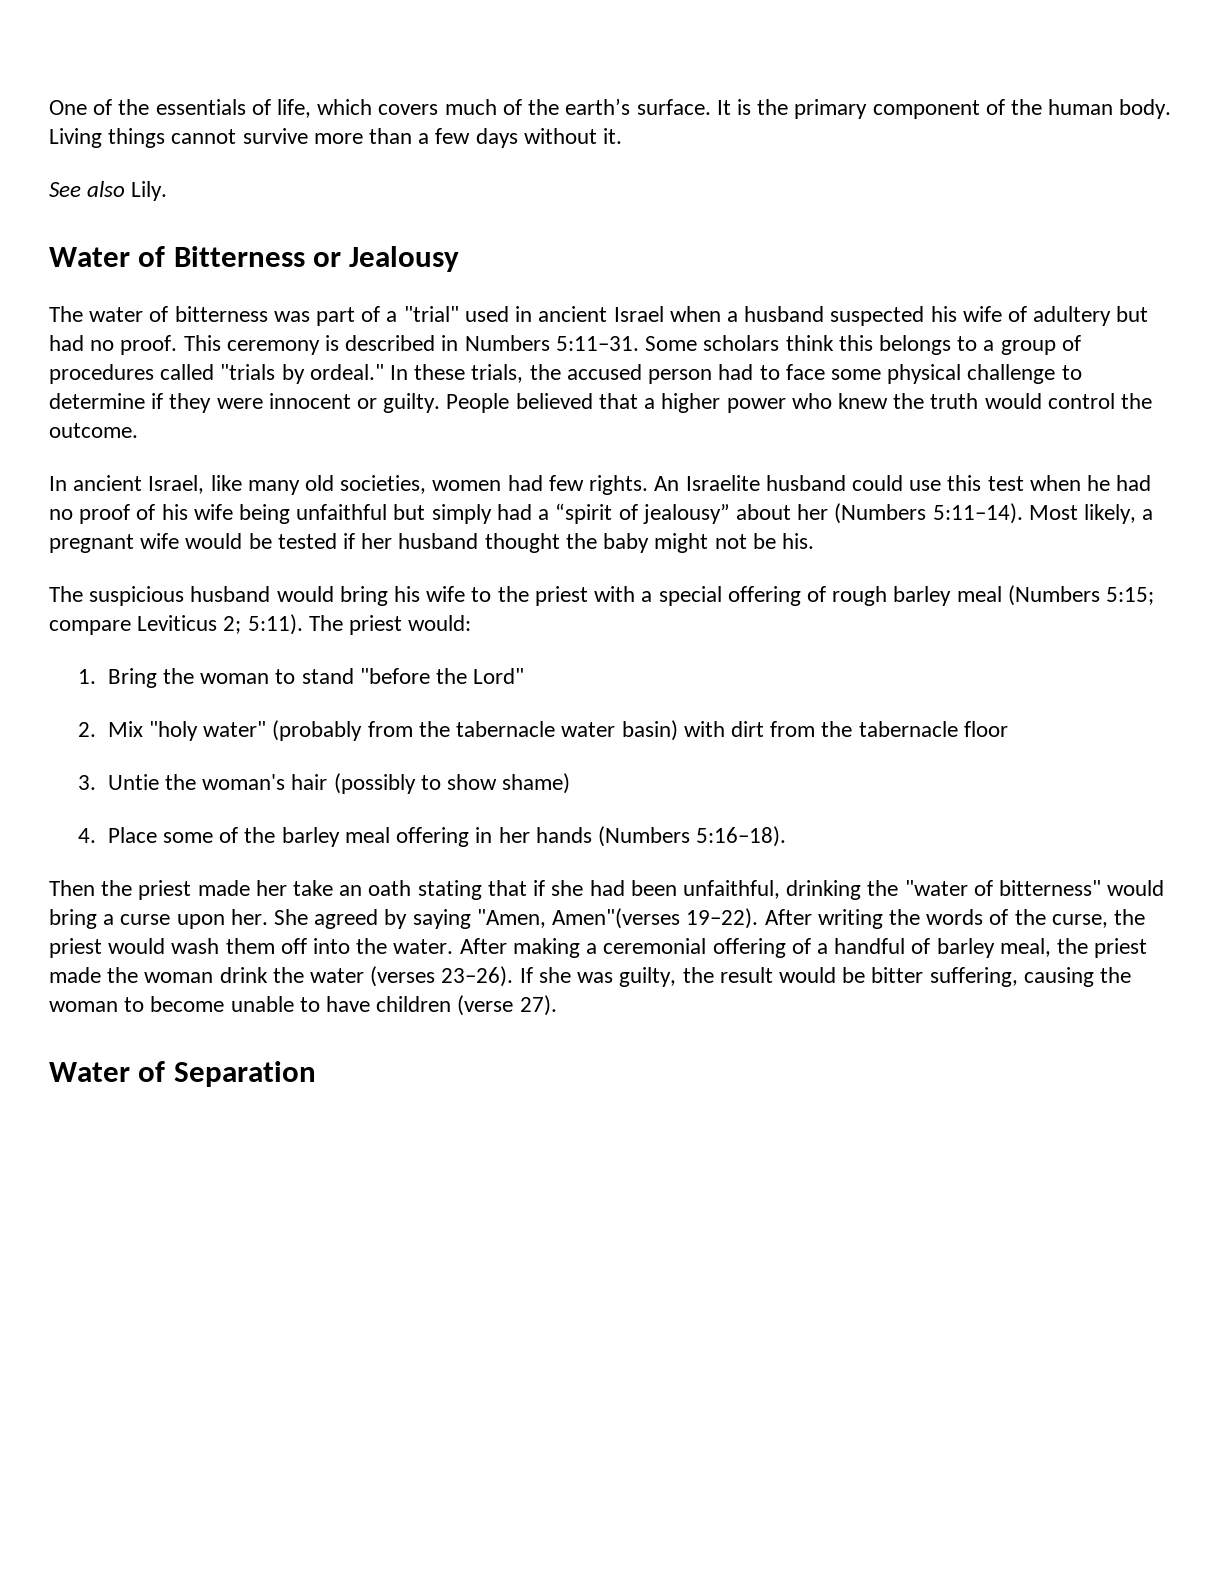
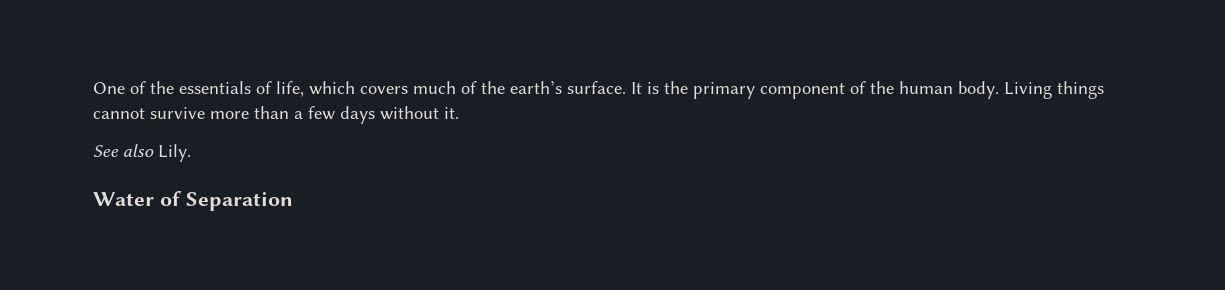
- Water of Bitterness or Jealousy
- The water of bitterness was part of a "trial" used in ancient Israel when a husband suspected his wife of adultery but had no proof. This ceremony is described in Numbers 5:11–31. Some scholars think this belongs to a group of procedures called "trials by ordeal." In these trials, the accused person had to face some physical challenge to determine if they were innocent or guilty. People believed that a higher power who knew the truth would control the outcome.
- In ancient Israel, like many old societies, women had few rights. An Israelite husband could use this test when he had no proof of his wife being unfaithful but simply had a “spirit of jealousy” about her (Numbers 5:11–14). Most likely, a pregnant wife would be tested if her husband thought the baby might not be his.
- The suspicious husband would bring his wife to the priest with a special offering of rough barley meal (Numbers 5:15; compare Leviticus 2; 5:11). The priest would:
- 1. Bring the woman to stand "before the Lord"
- 2. Mix "holy water" (probably from the tabernacle water basin) with dirt from the tabernacle floor
- 3. Untie the woman's hair (possibly to show shame)
- 4. Place some of the barley meal offering in her hands (Numbers 5:16–18).
- Then the priest made her take an oath stating that if she had been unfaithful, drinking the "water of bitterness" would bring a curse upon her. She agreed by saying "Amen, Amen"(verses 19–22). After writing the words of the curse, the priest would wash them off into the water. After making a ceremonial offering of a handful of barley meal, the priest made the woman drink the water (verses 23–26). If she was guilty, the result would be bitter suffering, causing the woman to become unable to have children (verse 27).

